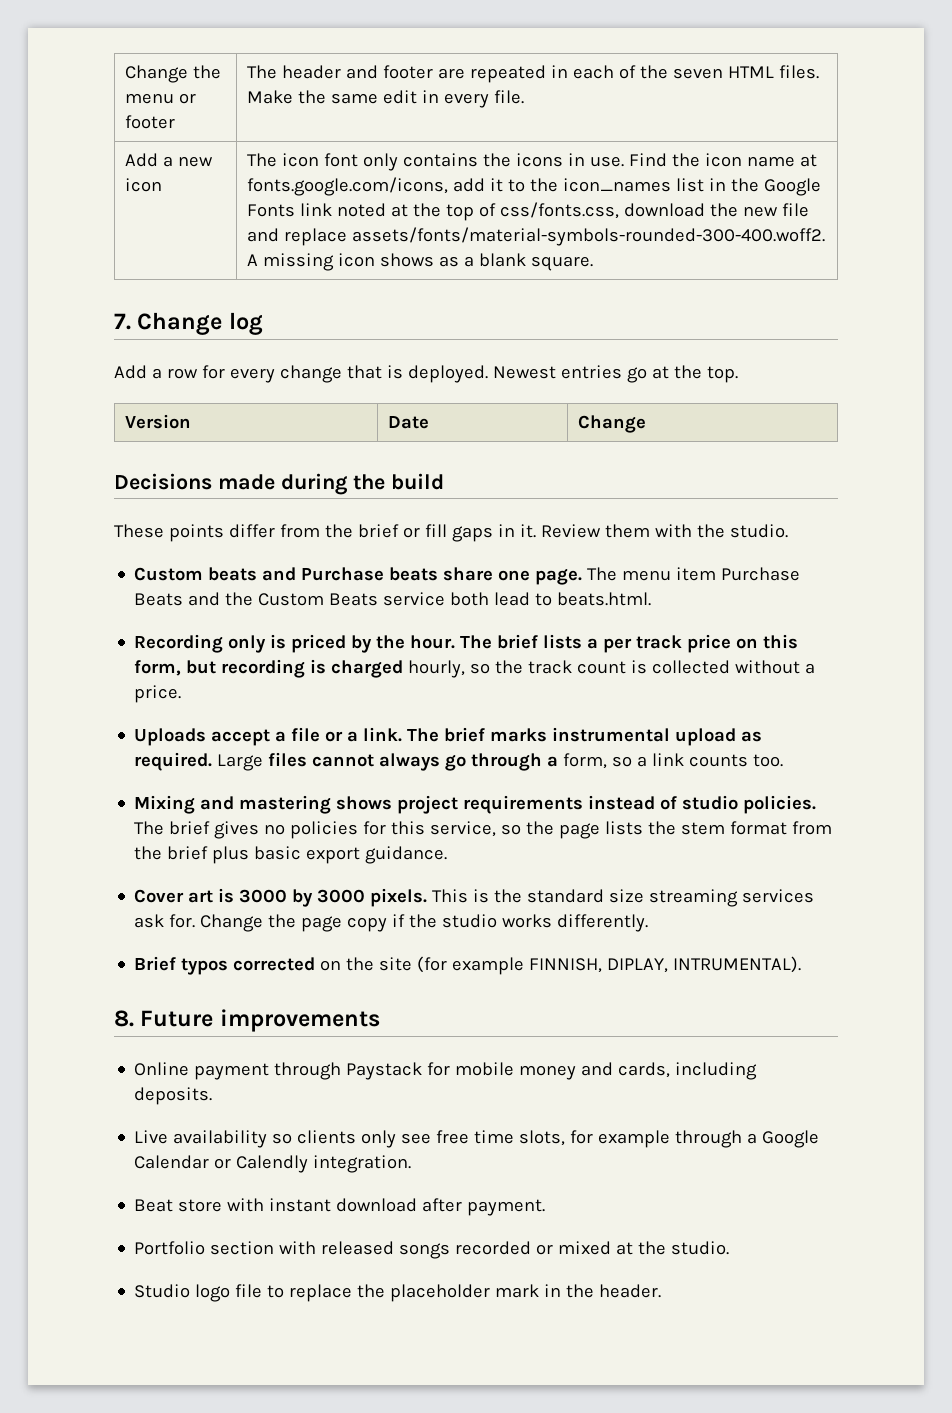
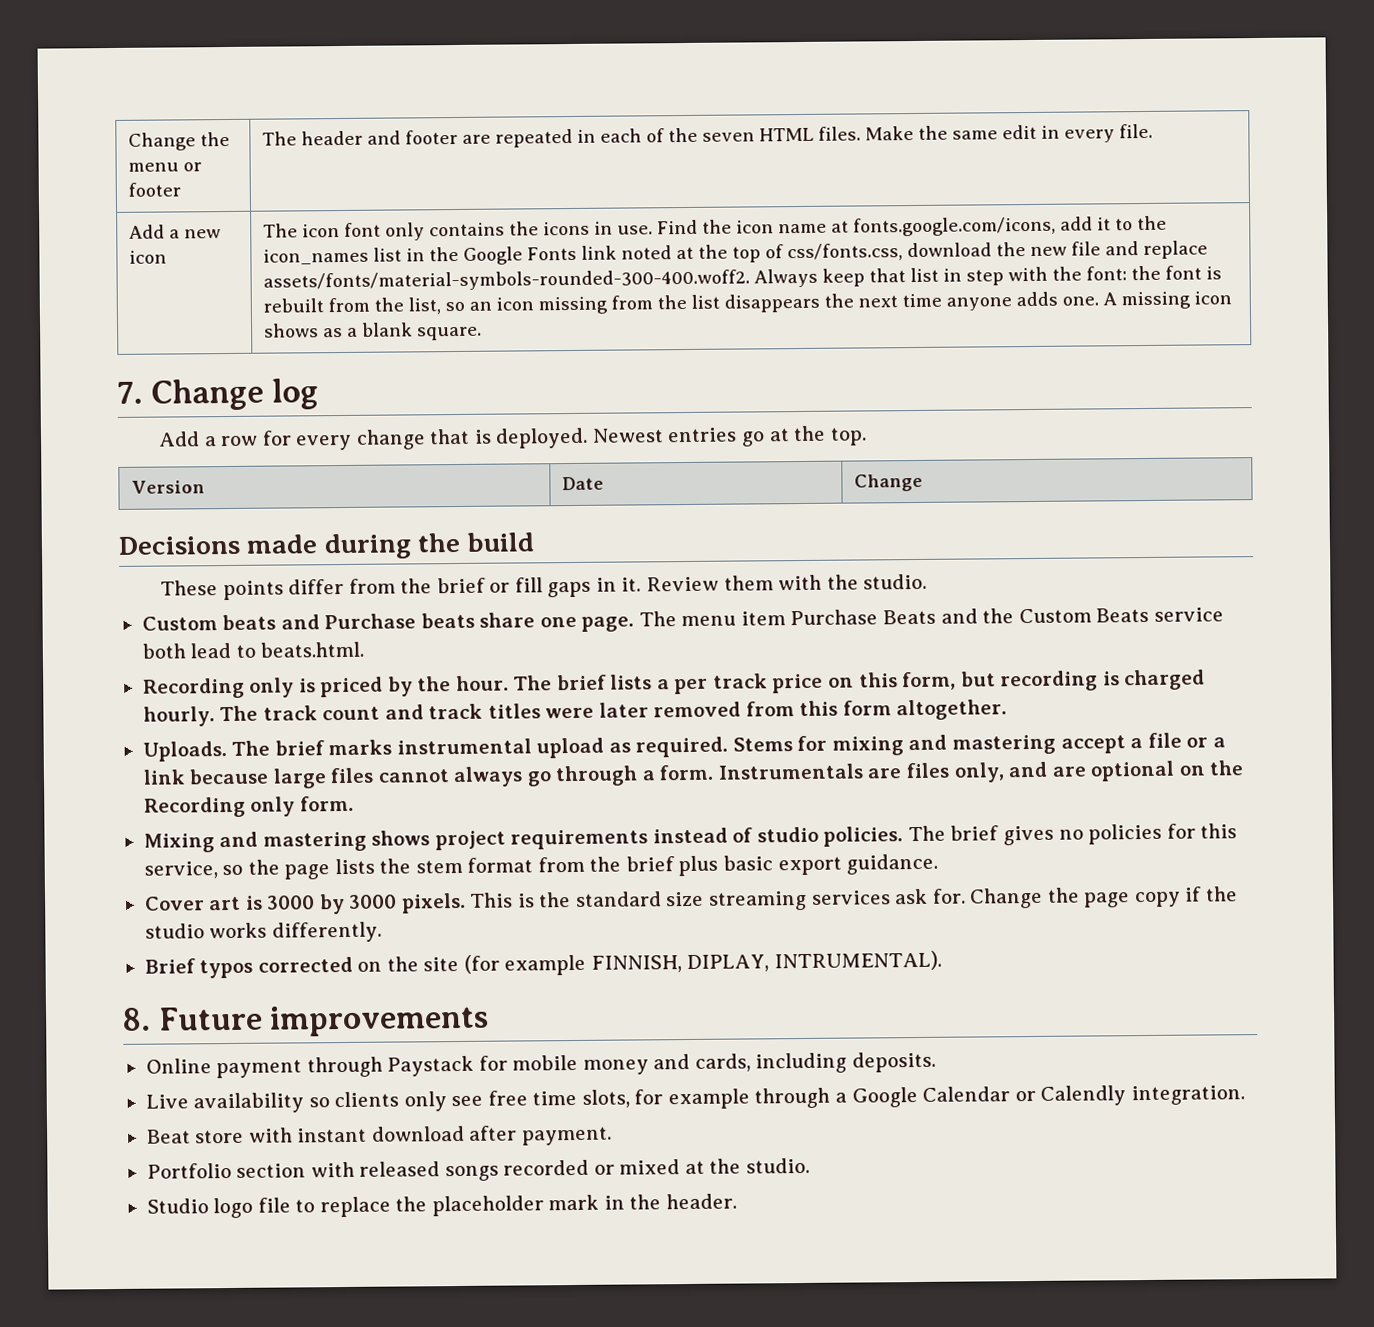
- Find the icon name at fonts.google.com/icons, add it to the icon_names list in the Google Fonts link noted at the top of css/fonts.css, download the new file and replace assets/fonts/material-symbols-rounded-300-400.woff2. A missing icon shows as a blank square.
+ Find the icon name at fonts.google.com/icons, add it to the icon_names list in the Google Fonts link noted at the top of css/fonts.css, download the new file and replace assets/fonts/material-symbols-rounded-300-400.woff2. Always keep that list in step with the font: the font is rebuilt from the list, so an icon missing from the list disappears the next time anyone adds one. A missing icon shows as a blank square.
- The brief lists a per track price on this form, but recording is charged hourly, so the track count is collected without a price.
- Uploads accept a file or a link.
+ The brief lists a per track price on this form, but recording is charged hourly. The track count and track titles were later removed from this form altogether.
+ Uploads.
- Large files cannot always go through a form, so a link counts too.
+ Stems for mixing and mastering accept a file or a link because large files cannot always go through a form. Instrumentals are files only, and are optional on the Recording only form.

